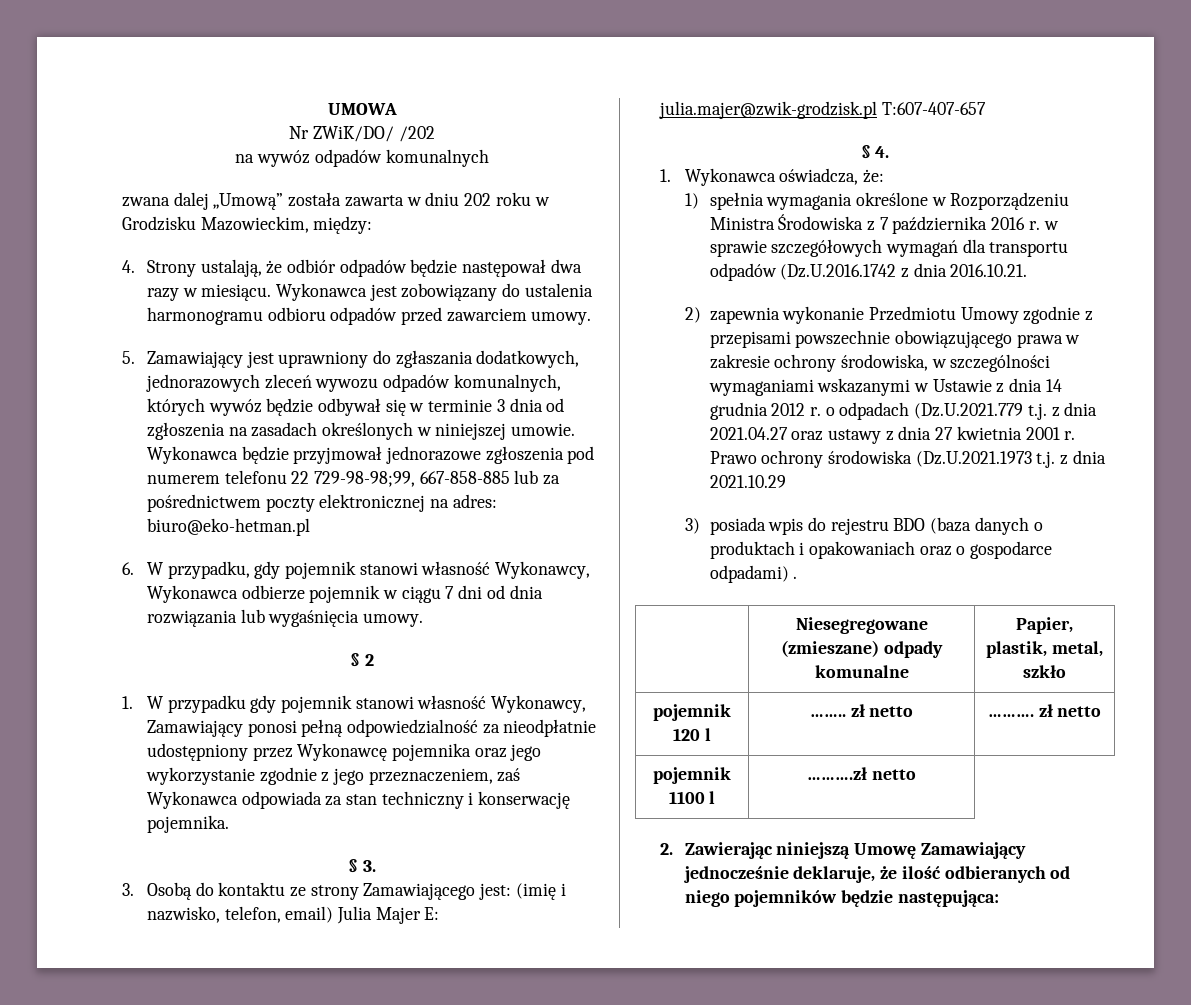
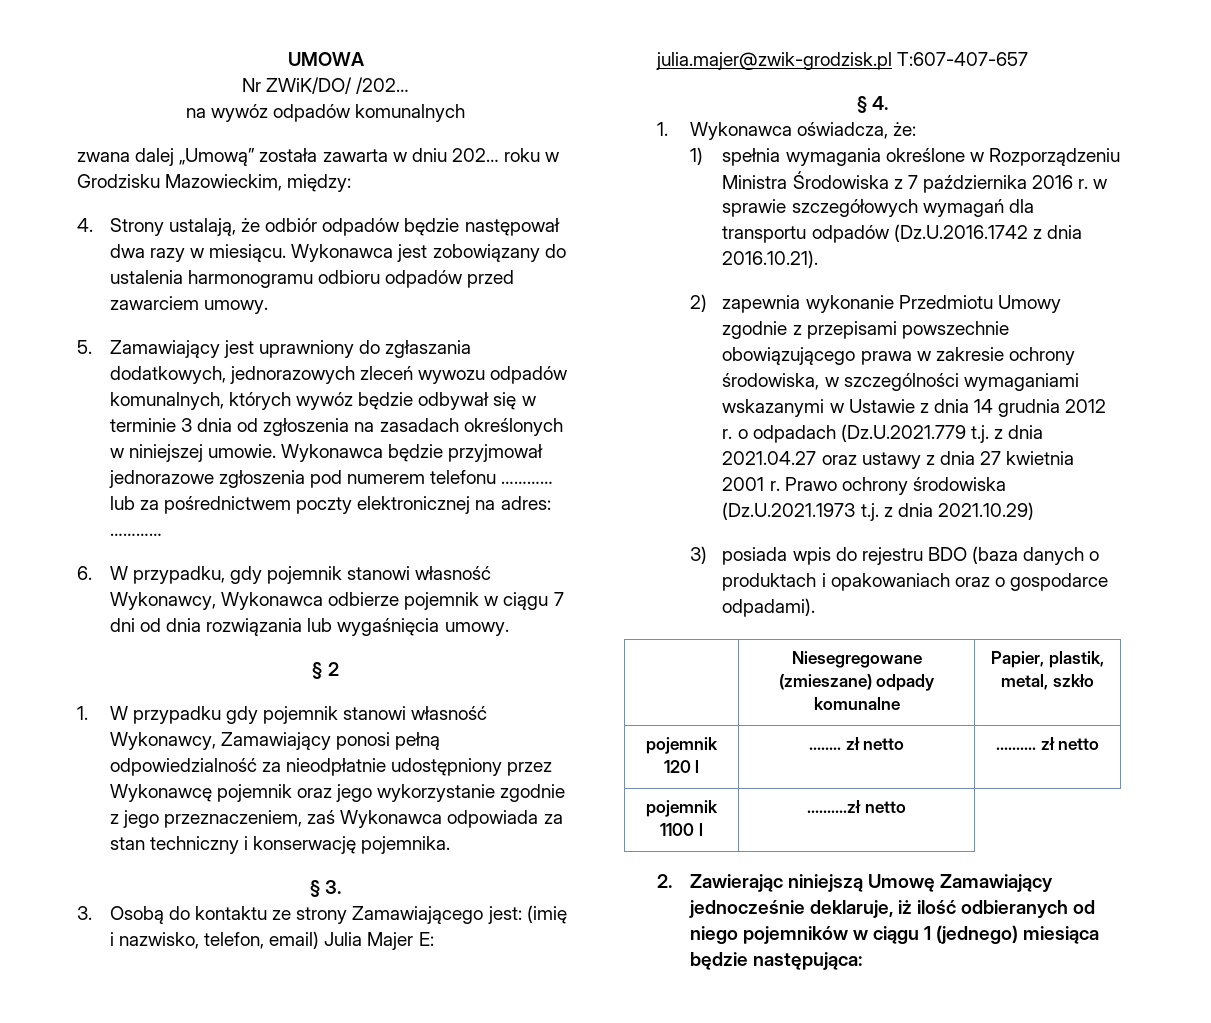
- Nr ZWiK/DO/ /202
+ Nr ZWiK/DO/ /202…
- zwana dalej „Umową” została zawarta w dniu 202 roku w Grodzisku Mazowieckim, między:
+ zwana dalej „Umową” została zawarta w dniu 202… roku w Grodzisku Mazowieckim, między:
- Wykonawca będzie przyjmował jednorazowe zgłoszenia pod numerem telefonu 22 729-98-98;99, 667-858-885 lub za pośrednictwem poczty elektronicznej na adres: biuro@eko-hetman.pl
+ Wykonawca będzie przyjmował jednorazowe zgłoszenia pod numerem telefonu ………… lub za pośrednictwem poczty elektronicznej na adres: …………
- 1. W przypadku gdy pojemnik stanowi własność Wykonawcy, Zamawiający ponosi pełną odpowiedzialność za nieodpłatnie udostępniony przez Wykonawcę pojemnika oraz jego wykorzystanie zgodnie z jego przeznaczeniem, zaś Wykonawca odpowiada za stan techniczny i konserwację pojemnika.
+ 1. W przypadku gdy pojemnik stanowi własność Wykonawcy, Zamawiający ponosi pełną odpowiedzialność za nieodpłatnie udostępniony przez Wykonawcę pojemnik oraz jego wykorzystanie zgodnie z jego przeznaczeniem, zaś Wykonawca odpowiada za stan techniczny i konserwację pojemnika.
- 1) spełnia wymagania określone w Rozporządzeniu Ministra Środowiska z 7 października 2016 r. w sprawie szczegółowych wymagań dla transportu odpadów (Dz.U.2016.1742 z dnia 2016.10.21.
+ 1) spełnia wymagania określone w Rozporządzeniu Ministra Środowiska z 7 października 2016 r. w sprawie szczegółowych wymagań dla transportu odpadów (Dz.U.2016.1742 z dnia 2016.10.21).
- Prawo ochrony środowiska (Dz.U.2021.1973 t.j. z dnia 2021.10.29
+ Prawo ochrony środowiska (Dz.U.2021.1973 t.j. z dnia 2021.10.29)
- 3) posiada wpis do rejestru BDO (baza danych o produktach i opakowaniach oraz o gospodarce odpadami) .
+ 3) posiada wpis do rejestru BDO (baza danych o produktach i opakowaniach oraz o gospodarce odpadami).
- 2. Zawierając niniejszą Umowę Zamawiający jednocześnie deklaruje, że ilość odbieranych od niego pojemników będzie następująca:
+ 2. Zawierając niniejszą Umowę Zamawiający jednocześnie deklaruje, iż ilość odbieranych od niego pojemników w ciągu 1 (jednego) miesiąca będzie następująca:

